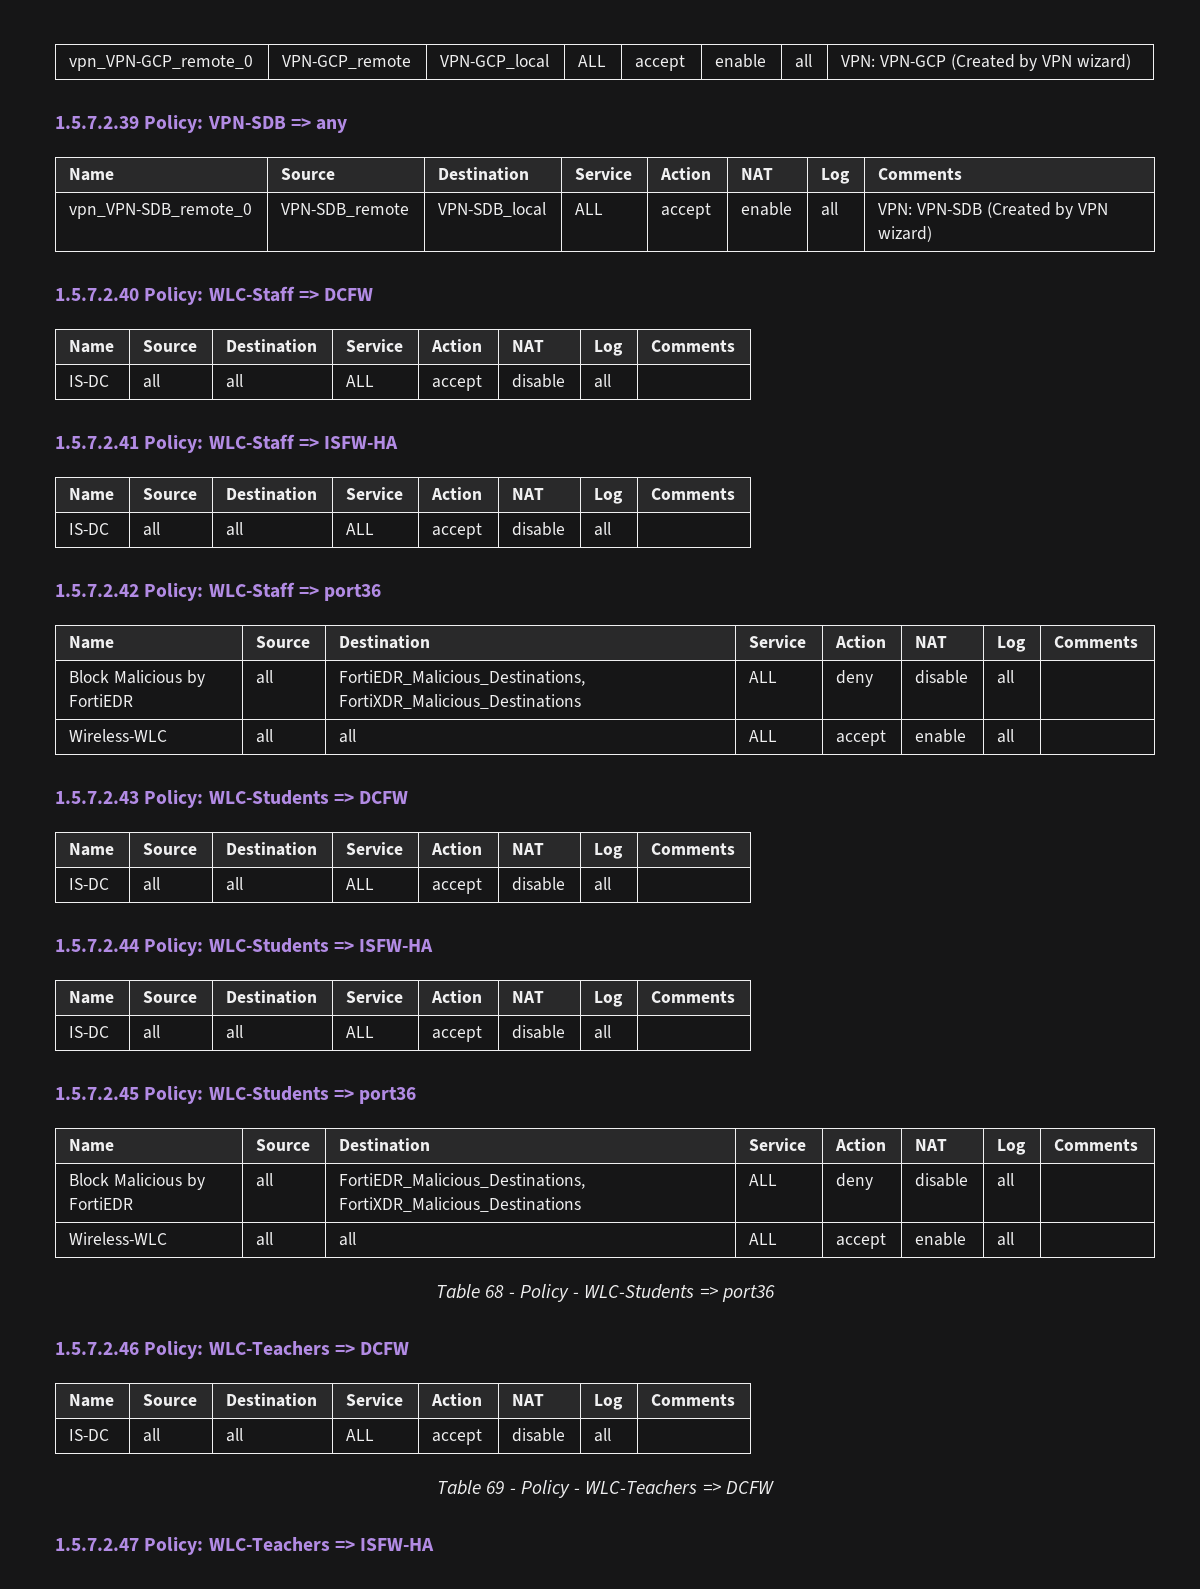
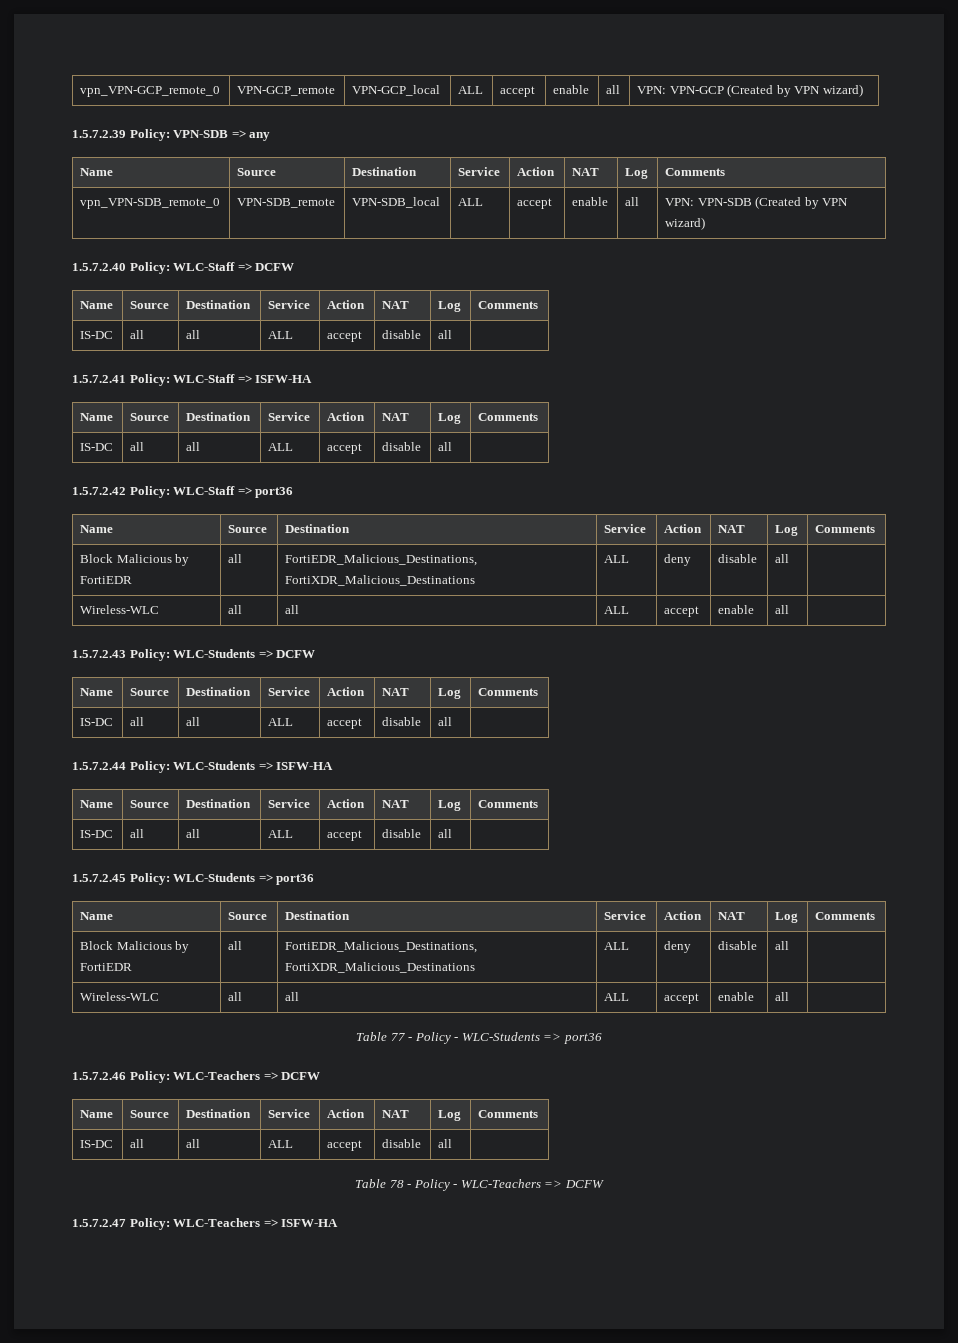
- Table 68 - Policy - WLC-Students => port36
+ Table 77 - Policy - WLC-Students => port36
- Table 69 - Policy - WLC-Teachers => DCFW
+ Table 78 - Policy - WLC-Teachers => DCFW

